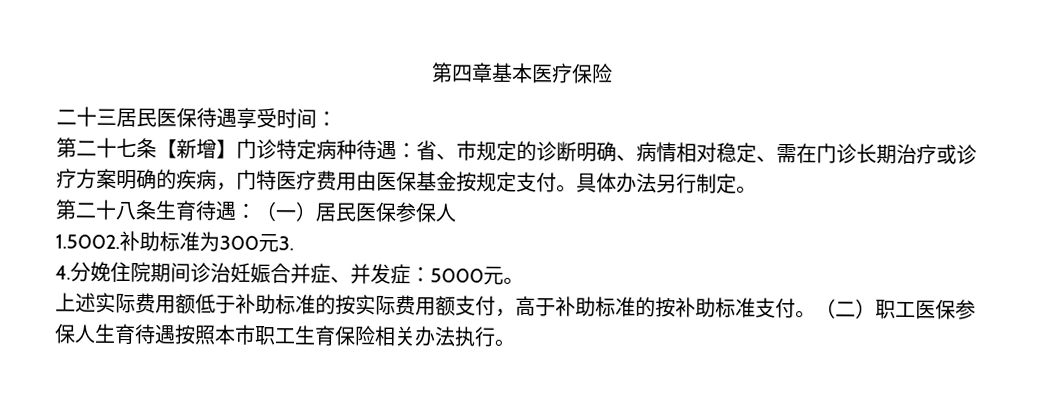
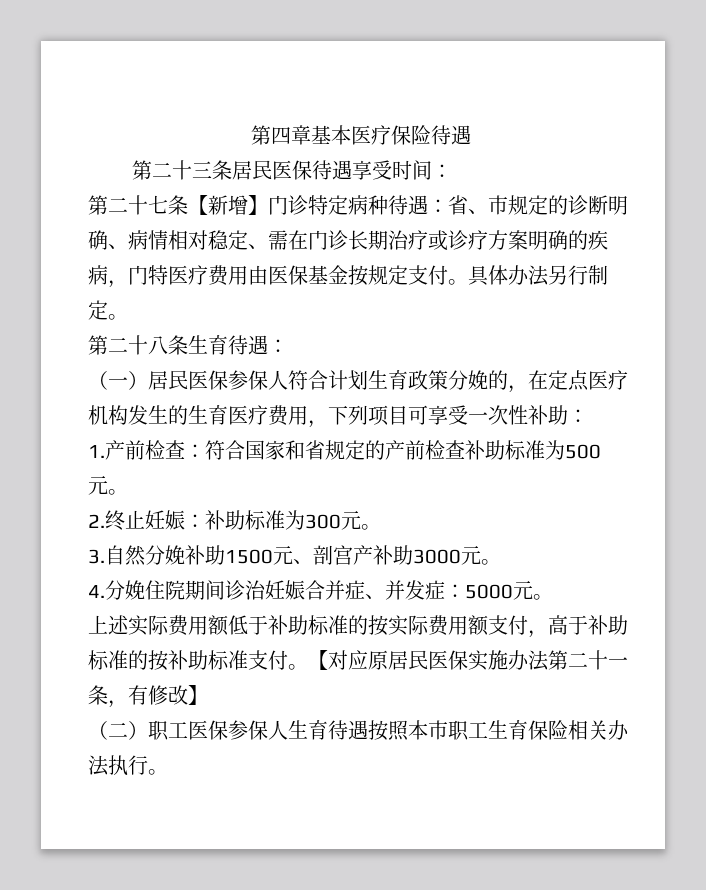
- 第四章基本医疗保险
- 二十三居民医保待遇享受时间：
+ 第四章基本医疗保险待遇
+ 第二十三条居民医保待遇享受时间：
- 第二十八条生育待遇：（一）居民医保参保人
- 1.5002.补助标准为300元3.
+ 第二十八条生育待遇：
+ （一）居民医保参保人符合计划生育政策分娩的，在定点医疗机构发生的生育医疗费用，下列项目可享受一次性补助：
+ 1.产前检查：符合国家和省规定的产前检查补助标准为500元。
+ 2.终止妊娠：补助标准为300元。
+ 3.自然分娩补助1500元、剖宫产补助3000元。
- 上述实际费用额低于补助标准的按实际费用额支付，高于补助标准的按补助标准支付。（二）职工医保参保人生育待遇按照本市职工生育保险相关办法执行。
+ 上述实际费用额低于补助标准的按实际费用额支付，高于补助标准的按补助标准支付。【对应原居民医保实施办法第二十一条，有修改】
+ （二）职工医保参保人生育待遇按照本市职工生育保险相关办法执行。

